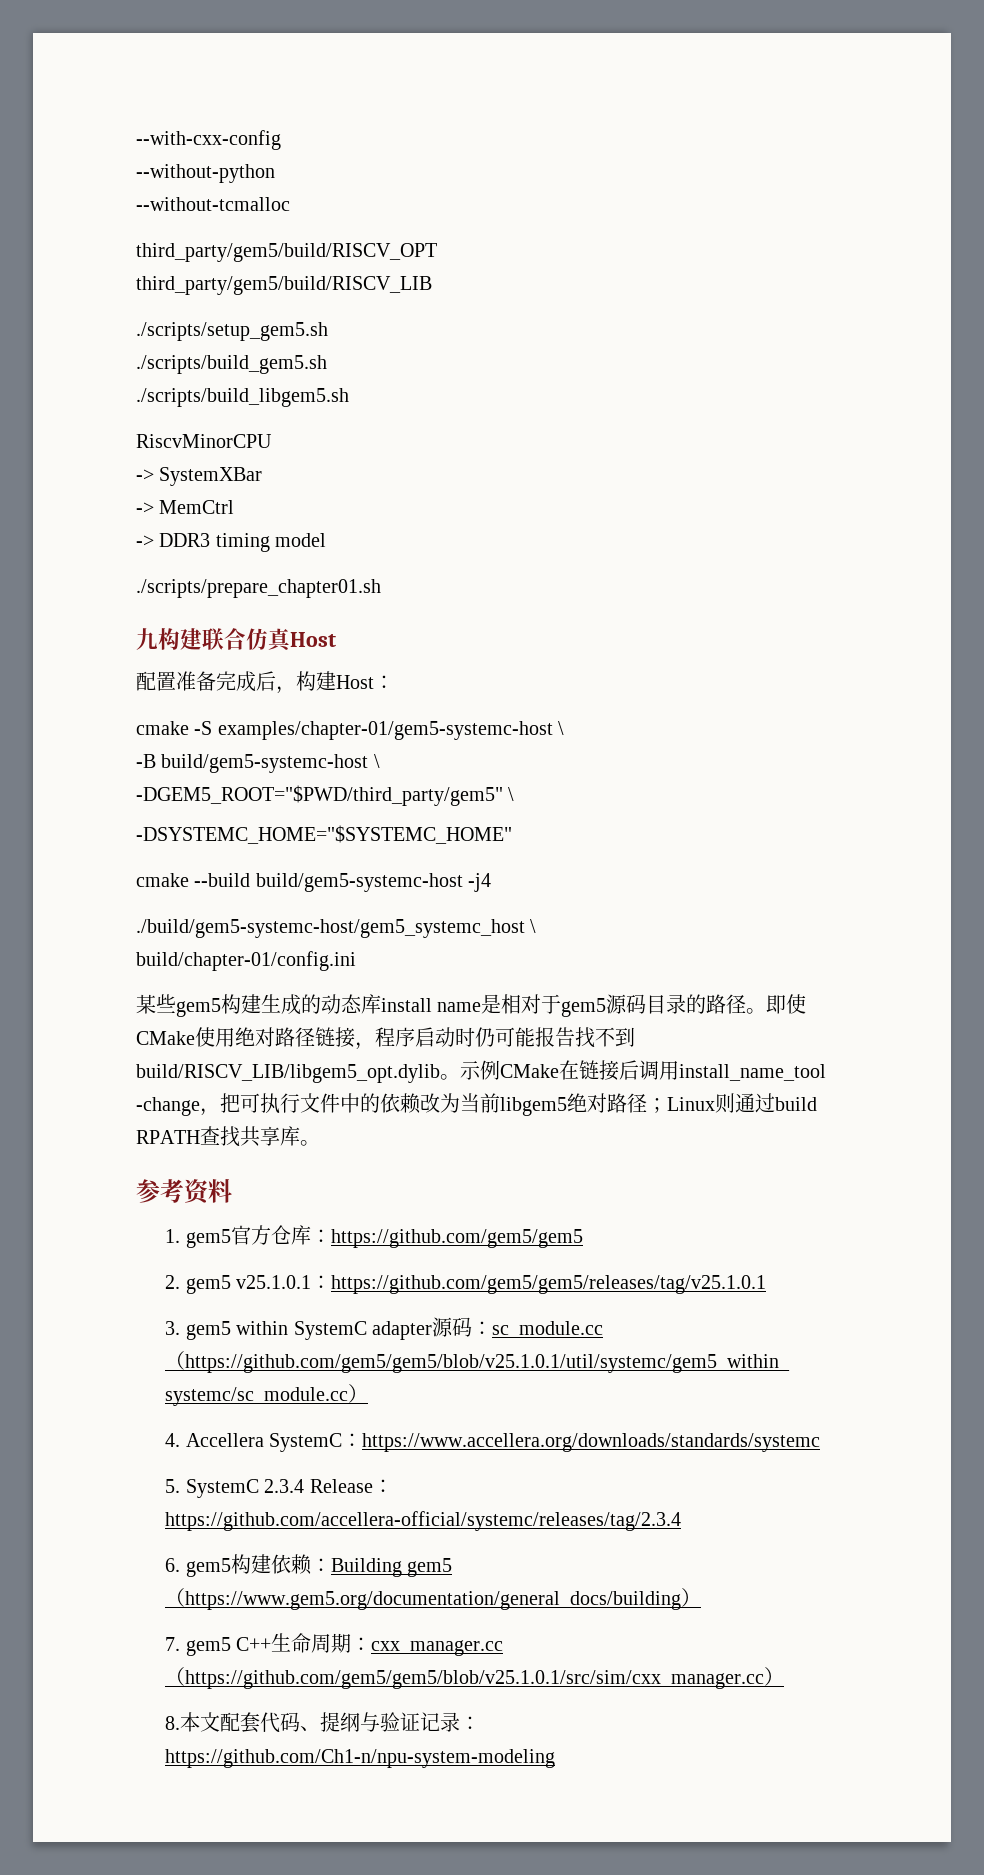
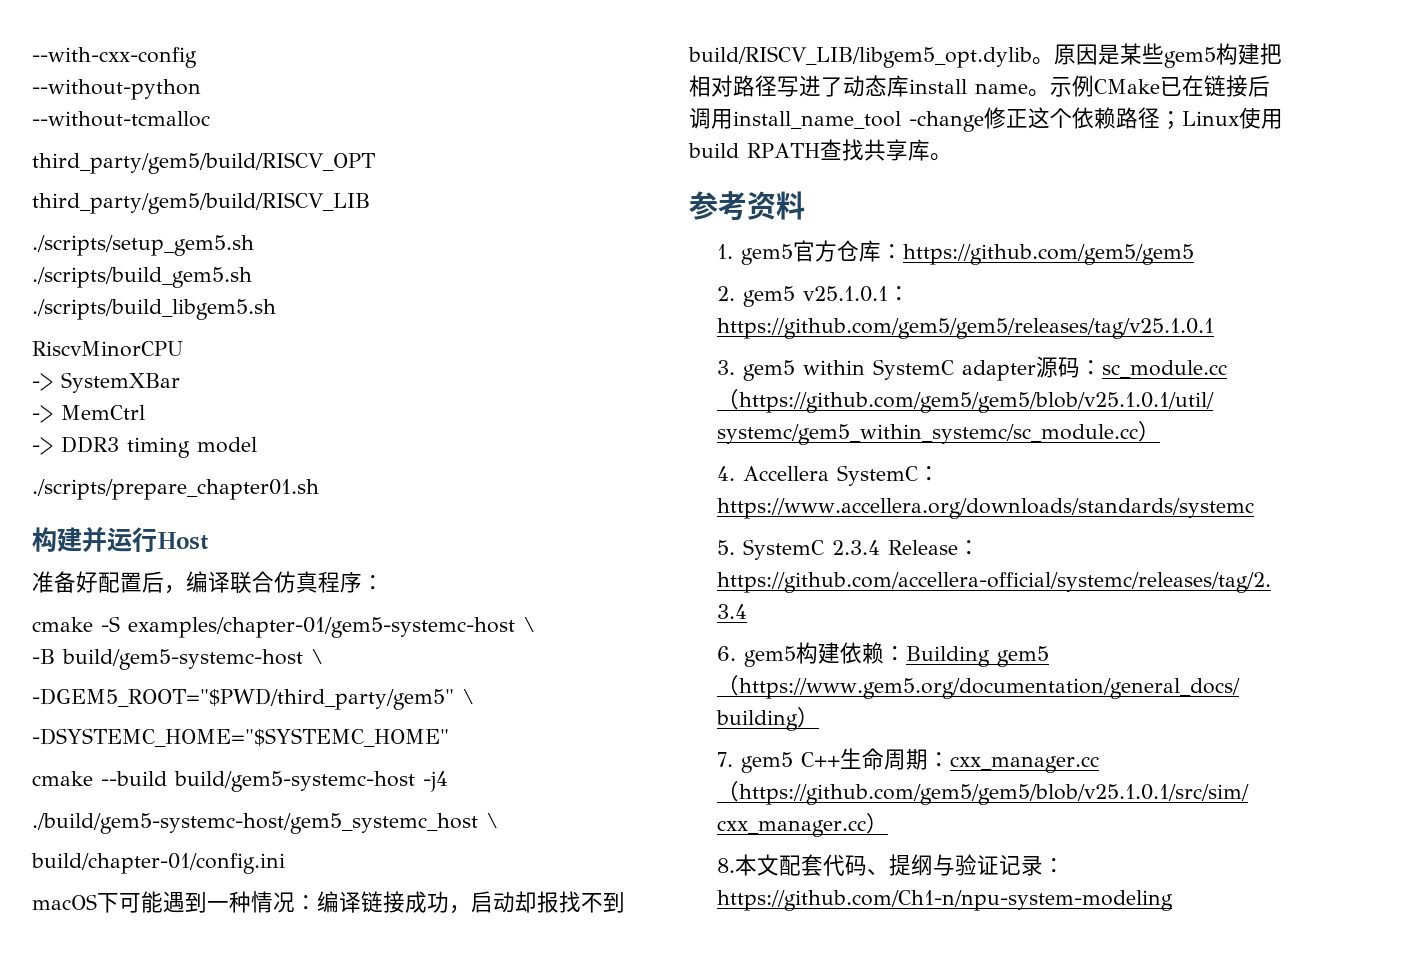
- 九构建联合仿真Host
- 配置准备完成后，构建Host：
+ 构建并运行Host
+ 准备好配置后，编译联合仿真程序：
- 某些gem5构建生成的动态库install name是相对于gem5源码目录的路径。即使CMake使用绝对路径链接，程序启动时仍可能报告找不到build/RISCV_LIB/libgem5_opt.dylib。
+ macOS下可能遇到一种情况：编译链接成功，启动却报找不到build/RISCV_LIB/libgem5_opt.dylib。原因是某些gem5构建把相对路径写进了动态库install name。
- 示例CMake在链接后调用install_name_tool -change，把可执行文件中的依赖改为当前libgem5绝对路径；Linux则通过build RPATH查找共享库。
+ 示例CMake已在链接后调用install_name_tool -change修正这个依赖路径；Linux使用build RPATH查找共享库。

